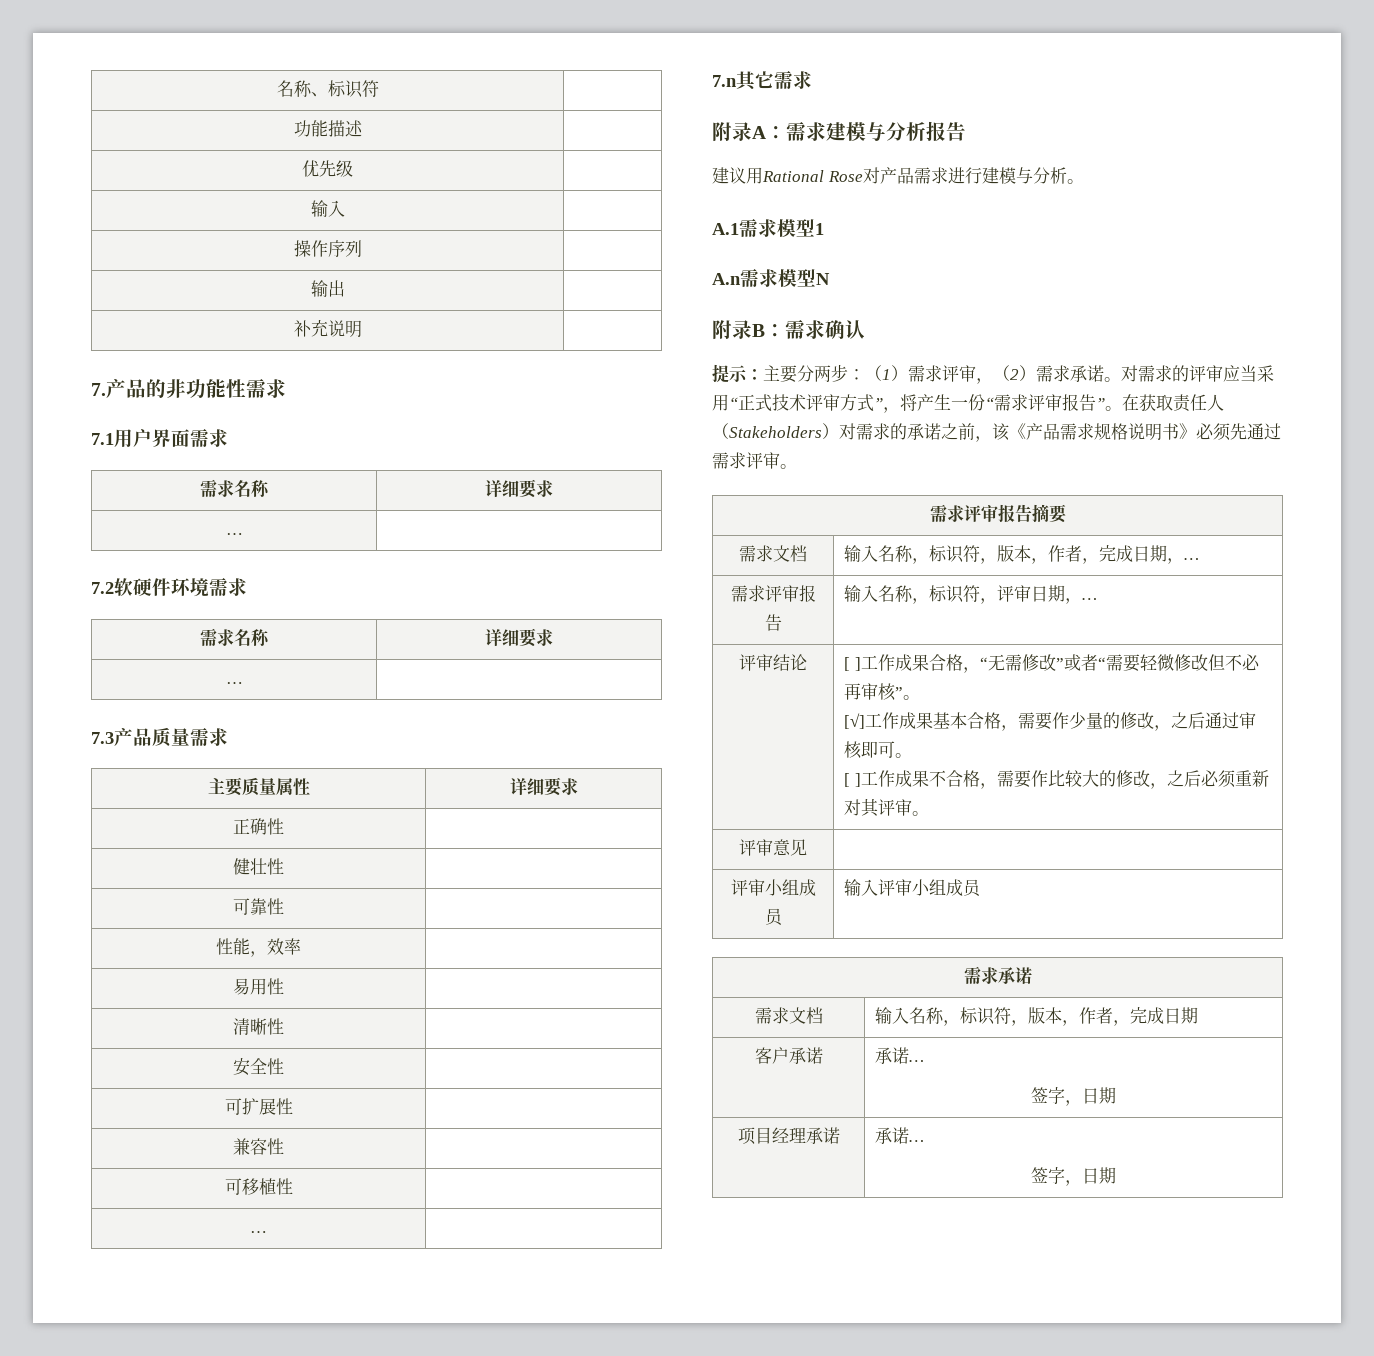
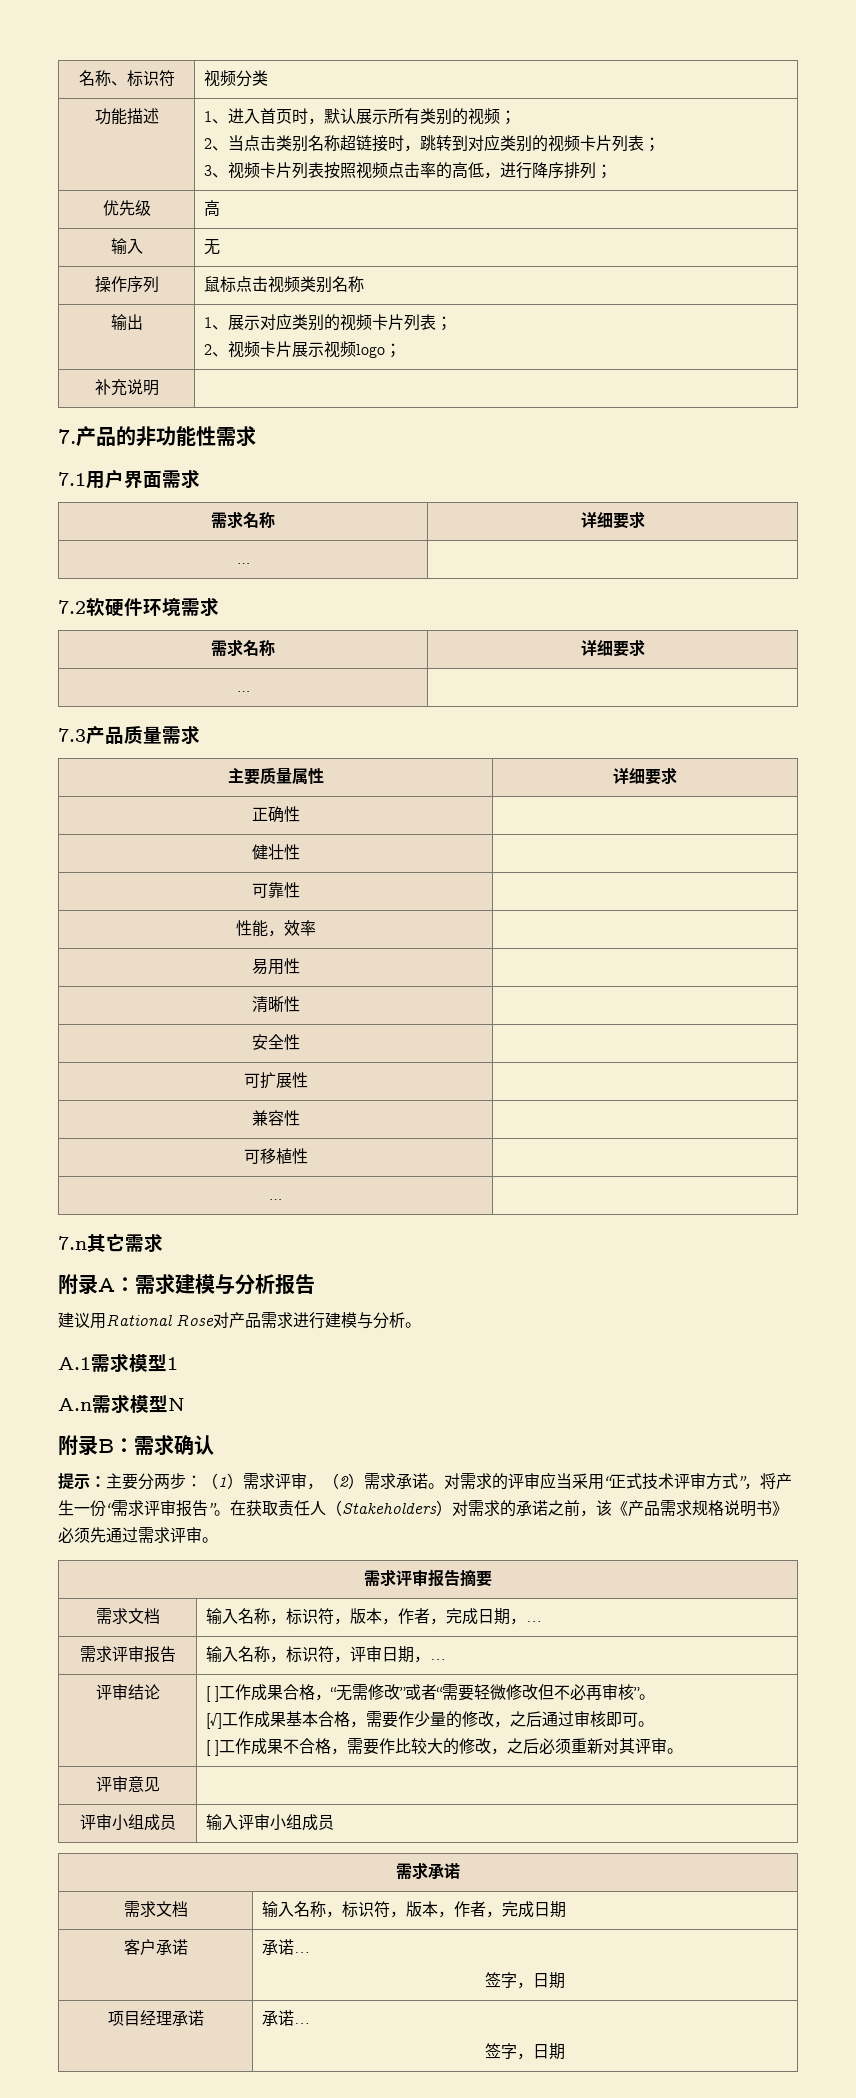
- 名称、标识符 |
+ 名称、标识符 | 视频分类
+ 1、进入首页时，默认展示所有类别的视频；
+ 2、当点击类别名称超链接时，跳转到对应类别的视频卡片列表；
+ 3、视频卡片列表按照视频点击率的高低，进行降序排列；
- 优先级 |
+ 优先级 | 高
- 输入 |
+ 输入 | 无
- 操作序列 |
- 输出 |
+ 操作序列 | 鼠标点击视频类别名称
+ 输出 | 1、展示对应类别的视频卡片列表；
+ 2、视频卡片展示视频logo；

